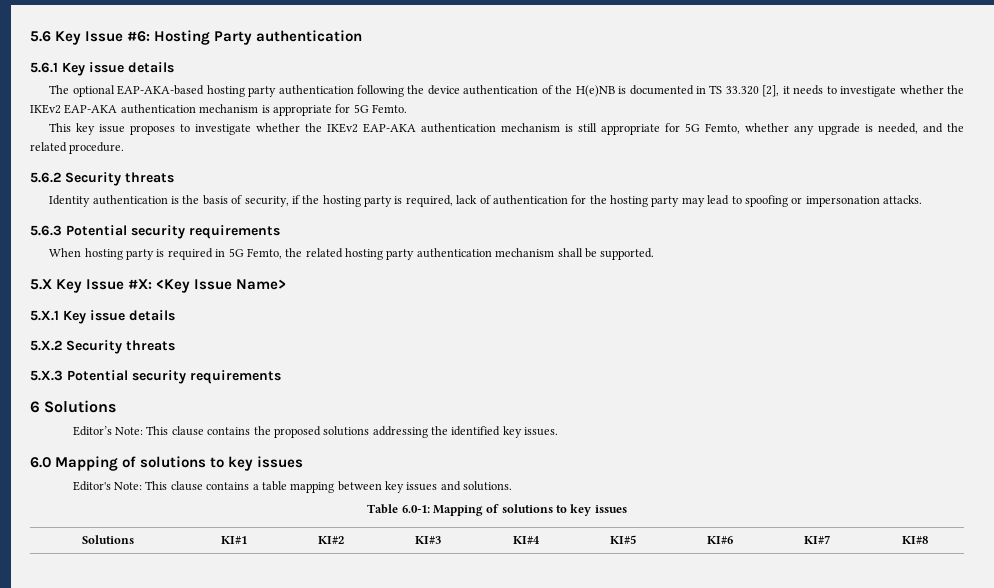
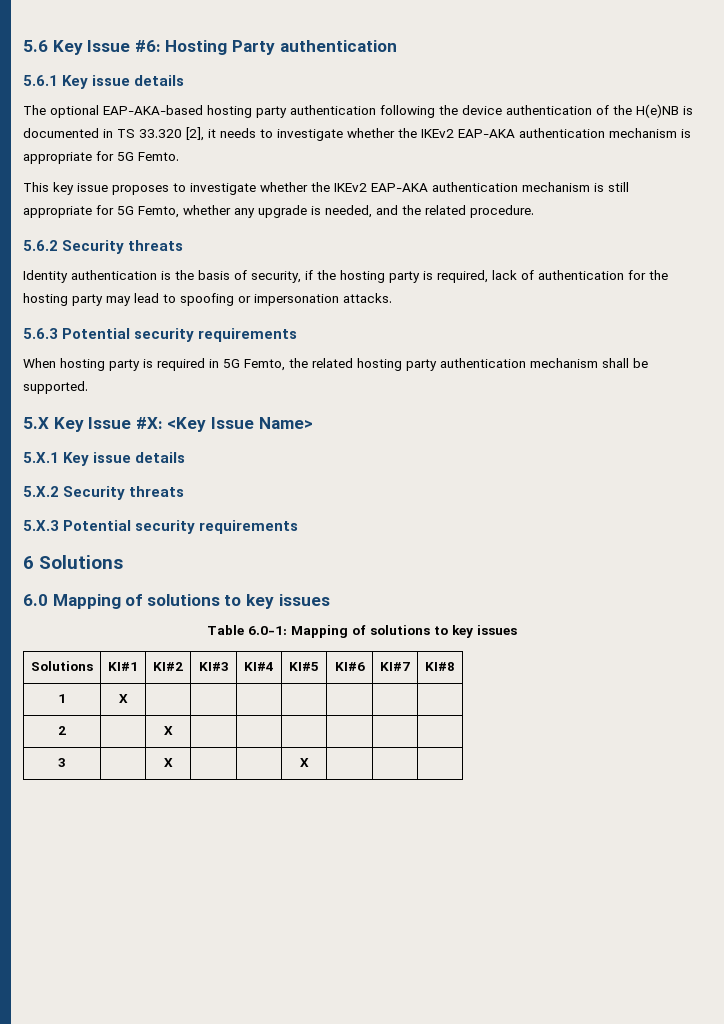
- Editor’s Note: This clause contains the proposed solutions addressing the identified key issues.
- Editor's Note: This clause contains a table mapping between key issues and solutions.
+ 1 | X | | | | | | |
+ 2 | | X | | | | | |
+ 3 | | X | | | X | | |

